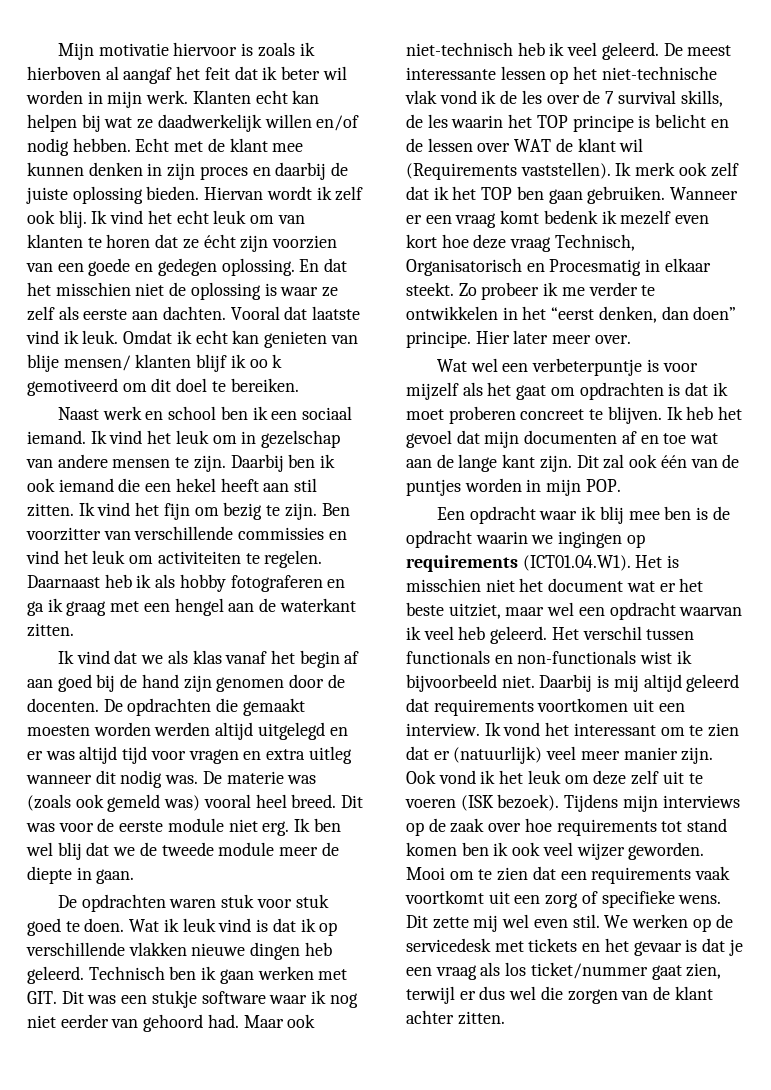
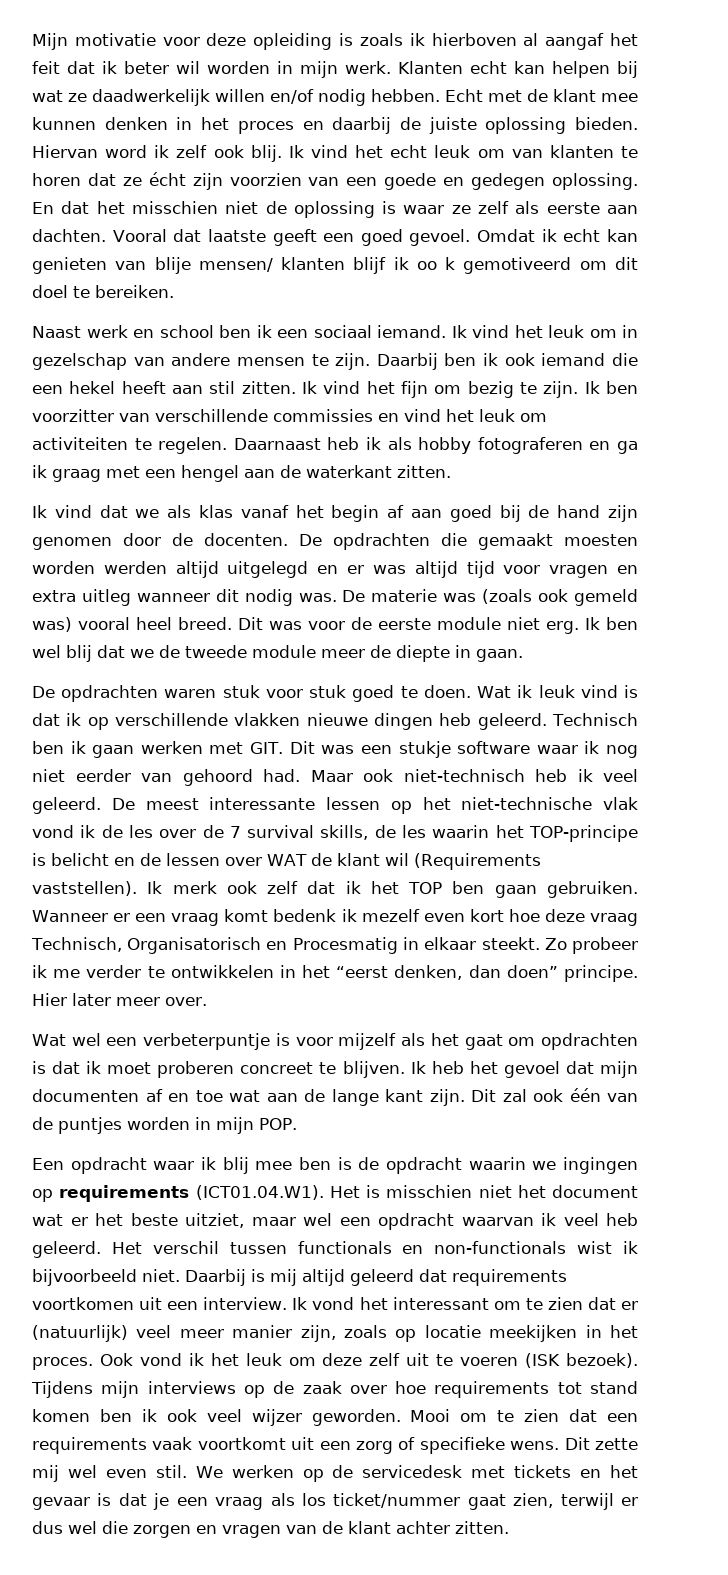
- Mijn motivatie hiervoor is zoals ik hierboven al aangaf het feit dat ik beter wil worden in mijn werk.
+ Mijn motivatie voor deze opleiding is zoals ik hierboven al aangaf het feit dat ik beter wil worden in mijn werk.
- Echt met de klant mee kunnen denken in zijn proces en daarbij de juiste oplossing bieden.
+ Echt met de klant mee kunnen denken in het proces en daarbij de juiste oplossing bieden.
- Hiervan wordt ik zelf ook blij.
+ Hiervan word ik zelf ook blij.
- Vooral dat laatste vind ik leuk.
+ Vooral dat laatste geeft een goed gevoel.
- Ben voorzitter van verschillende commissies en vind het leuk om activiteiten te regelen.
+ Ik ben voorzitter van verschillende commissies en vind het leuk om activiteiten te regelen.
- De meest interessante lessen op het niet-technische vlak vond ik de les over de 7 survival skills, de les waarin het TOP principe is belicht en de lessen over WAT de klant wil (Requirements vaststellen).
+ De meest interessante lessen op het niet-technische vlak vond ik de les over de 7 survival skills, de les waarin het TOP-principe is belicht en de lessen over WAT de klant wil (Requirements vaststellen).
- Ik vond het interessant om te zien dat er (natuurlijk) veel meer manier zijn.
+ Ik vond het interessant om te zien dat er (natuurlijk) veel meer manier zijn, zoals op locatie meekijken in het proces.
- We werken op de servicedesk met tickets en het gevaar is dat je een vraag als los ticket/nummer gaat zien, terwijl er dus wel die zorgen van de klant achter zitten.
+ We werken op de servicedesk met tickets en het gevaar is dat je een vraag als los ticket/nummer gaat zien, terwijl er dus wel die zorgen en vragen van de klant achter zitten.

